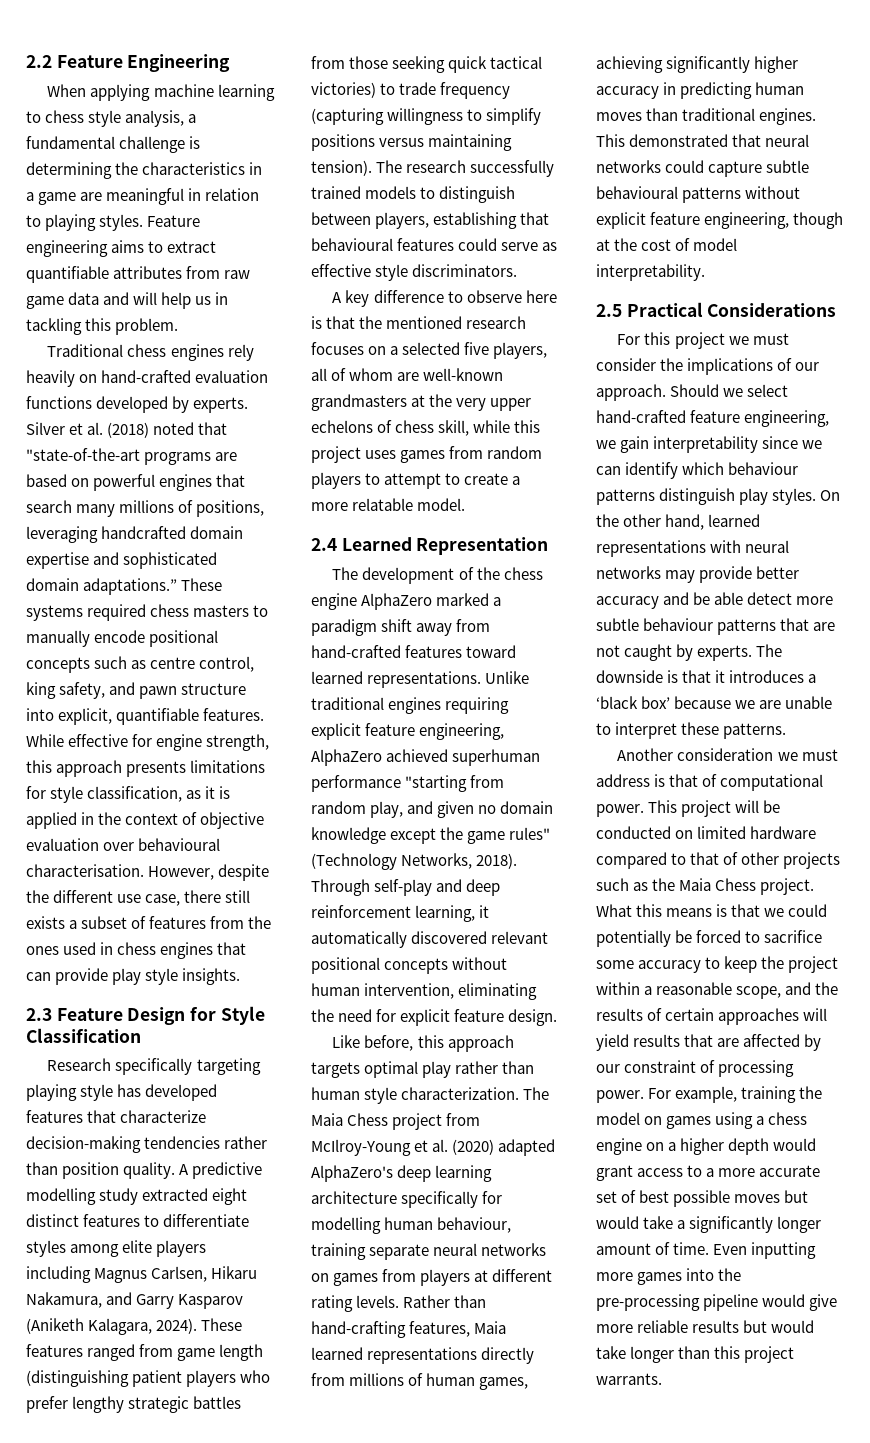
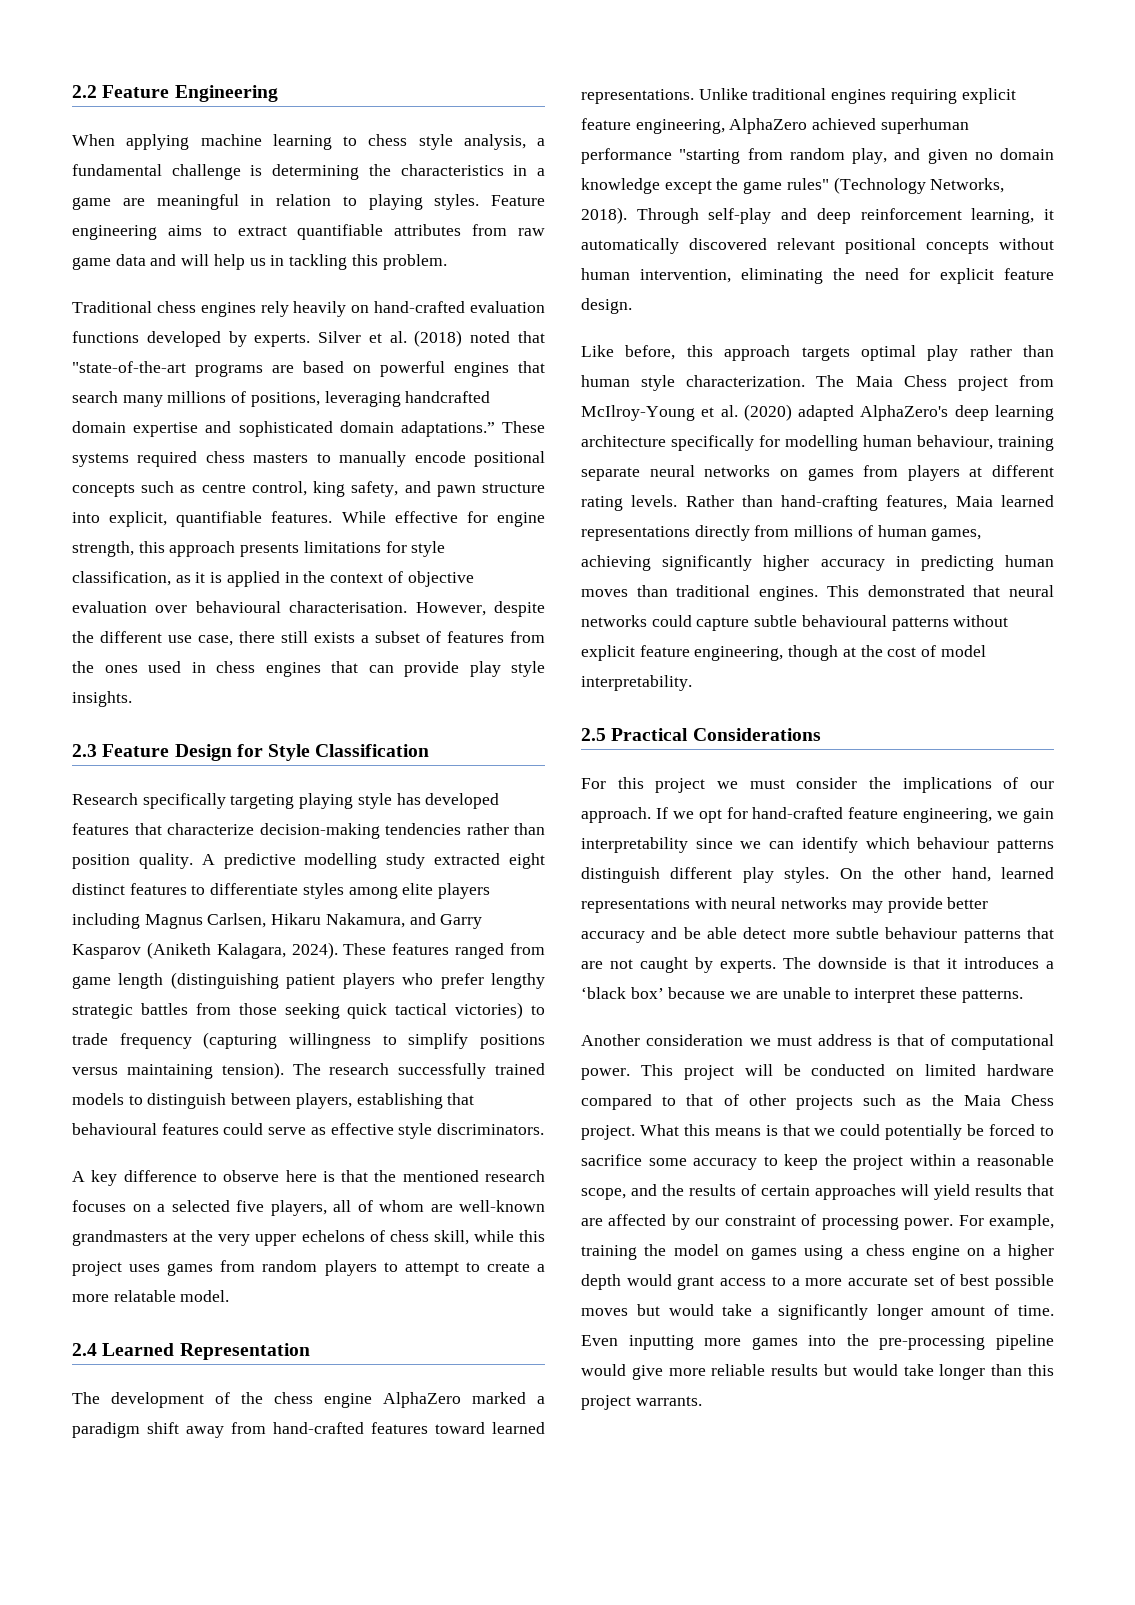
- Should we select hand-crafted feature engineering, we gain interpretability since we can identify which behaviour patterns distinguish play styles.
+ If we opt for hand-crafted feature engineering, we gain interpretability since we can identify which behaviour patterns distinguish different play styles.

